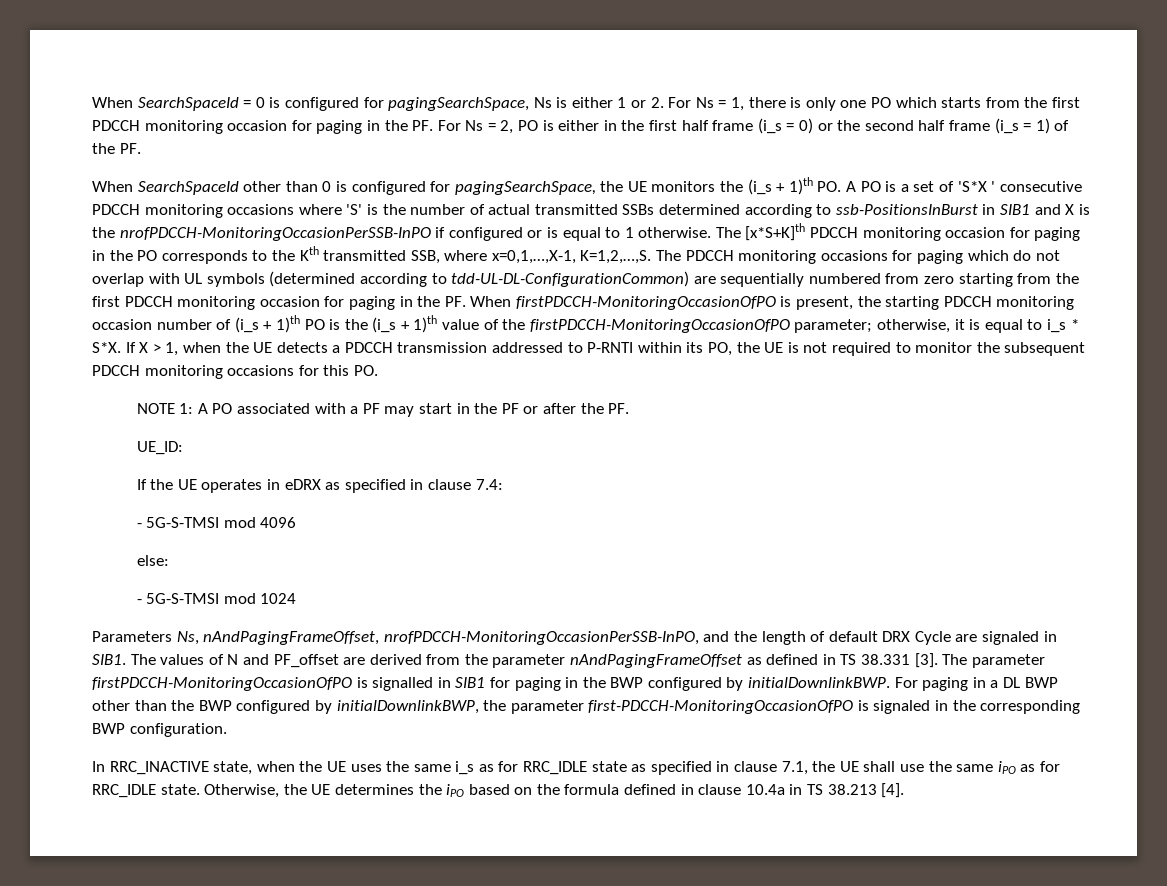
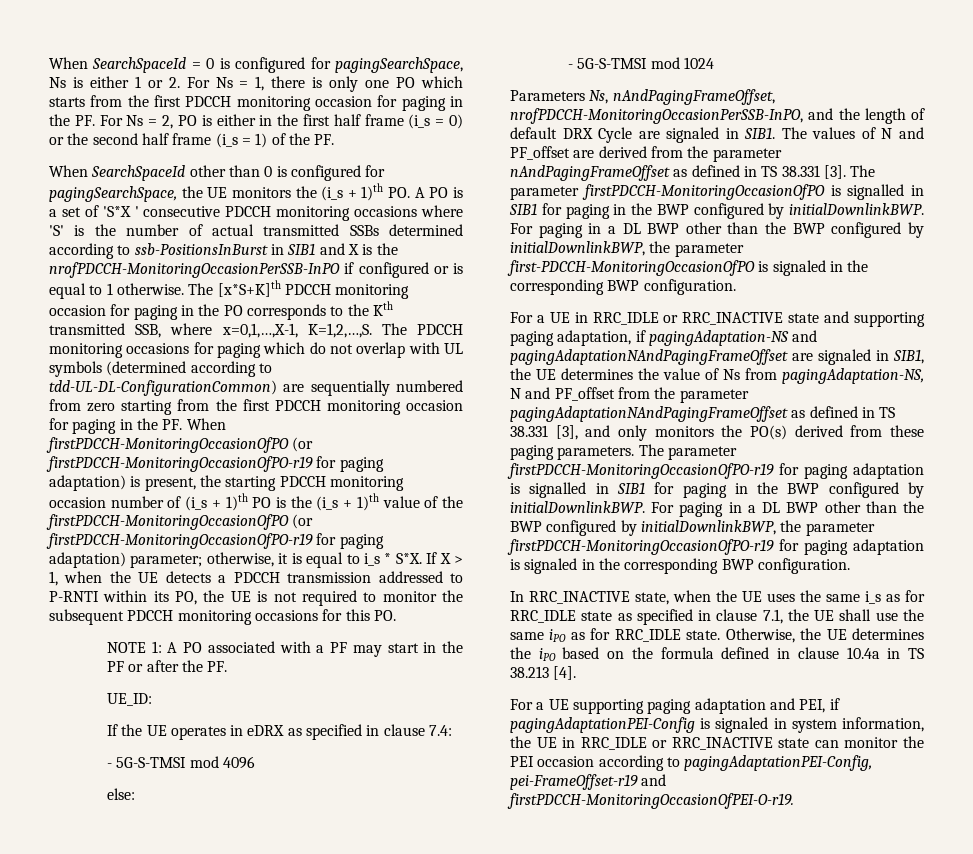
- The PDCCH monitoring occasions for paging which do not overlap with UL symbols (determined according to tdd-UL-DL-ConfigurationCommon) are sequentially numbered from zero starting from the first PDCCH monitoring occasion for paging in the PF. When firstPDCCH-MonitoringOccasionOfPO is present, the starting PDCCH monitoring occasion number of (i_s + 1)th PO is the (i_s + 1)th value of the firstPDCCH-MonitoringOccasionOfPO parameter;
+ The PDCCH monitoring occasions for paging which do not overlap with UL symbols (determined according to tdd-UL-DL-ConfigurationCommon) are sequentially numbered from zero starting from the first PDCCH monitoring occasion for paging in the PF. When firstPDCCH-MonitoringOccasionOfPO (or firstPDCCH-MonitoringOccasionOfPO-r19 for paging adaptation) is present, the starting PDCCH monitoring occasion number of (i_s + 1)th PO is the (i_s + 1)th value of the firstPDCCH-MonitoringOccasionOfPO (or firstPDCCH-MonitoringOccasionOfPO-r19 for paging adaptation) parameter;
+ For a UE in RRC_IDLE or RRC_INACTIVE state and supporting paging adaptation, if pagingAdaptation-NS and pagingAdaptationNAndPagingFrameOffset are signaled in SIB1, the UE determines the value of Ns from pagingAdaptation-NS, N and PF_offset from the parameter pagingAdaptationNAndPagingFrameOffset as defined in TS 38.331 [3], and only monitors the PO(s) derived from these paging parameters. The parameter firstPDCCH-MonitoringOccasionOfPO-r19 for paging adaptation is signalled in SIB1 for paging in the BWP configured by initialDownlinkBWP. For paging in a DL BWP other than the BWP configured by initialDownlinkBWP, the parameter firstPDCCH-MonitoringOccasionOfPO-r19 for paging adaptation is signaled in the corresponding BWP configuration.
+ For a UE supporting paging adaptation and PEI, if pagingAdaptationPEI-Config is signaled in system information, the UE in RRC_IDLE or RRC_INACTIVE state can monitor the PEI occasion according to pagingAdaptationPEI-Config, pei-FrameOffset-r19 and firstPDCCH-MonitoringOccasionOfPEI-O-r19.

